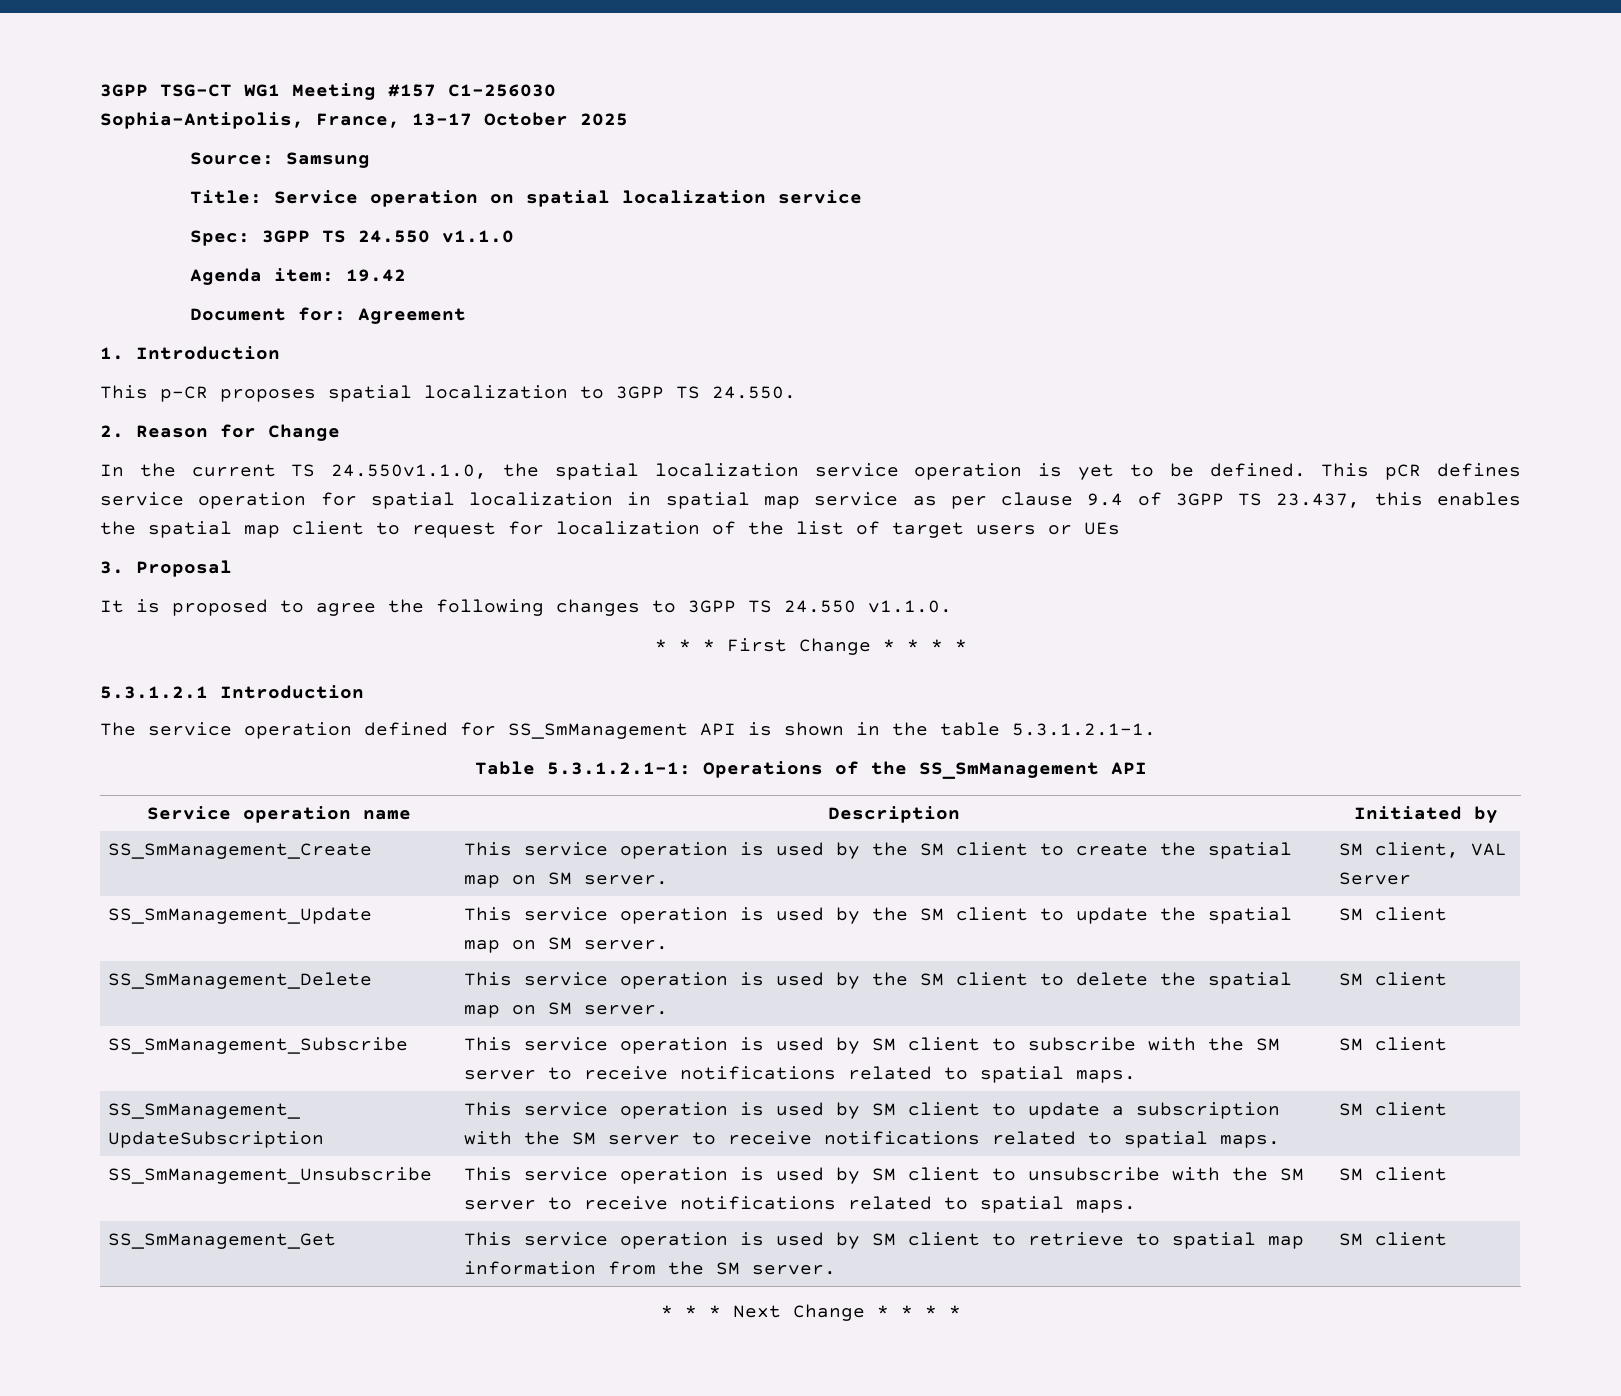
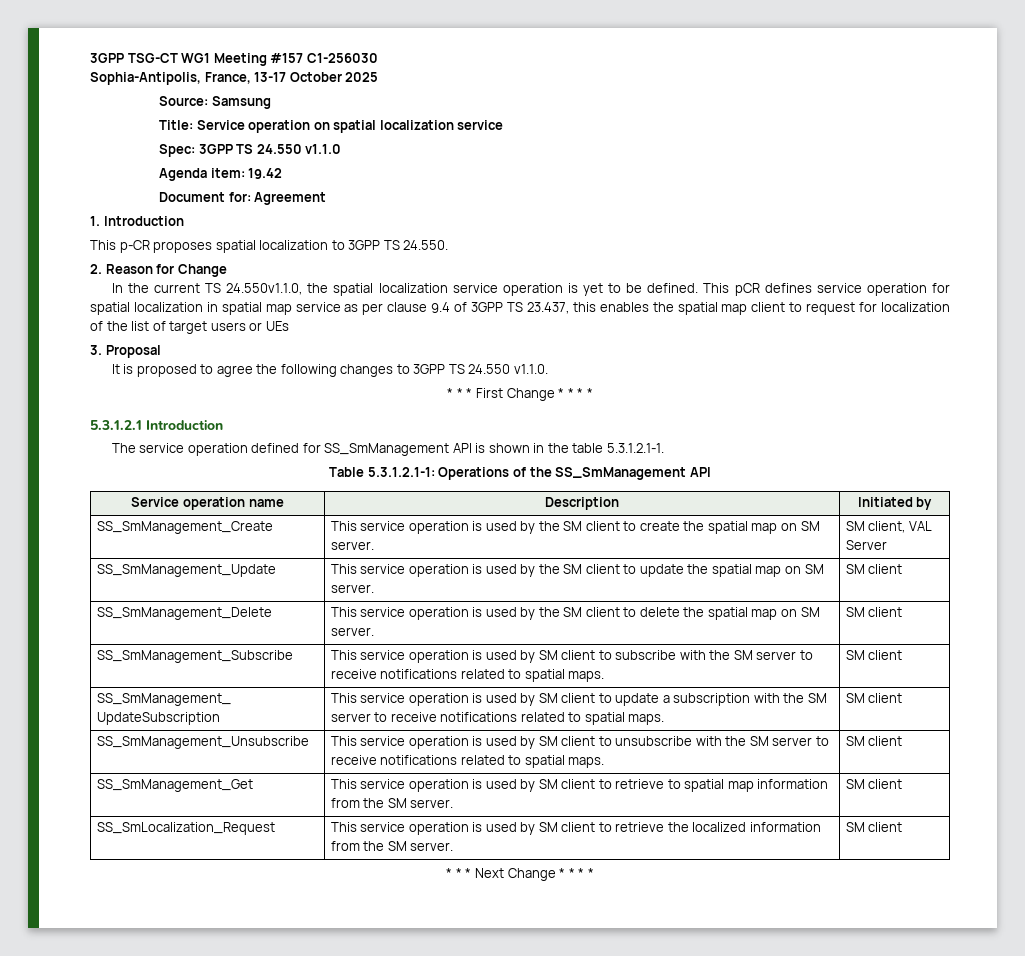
+ SS_SmLocalization_Request | This service operation is used by SM client to retrieve the localized information from the SM server. | SM client

